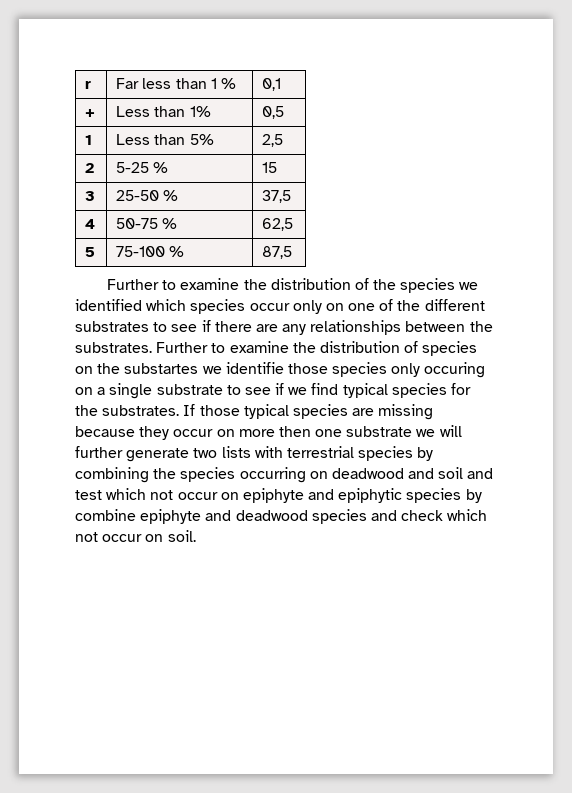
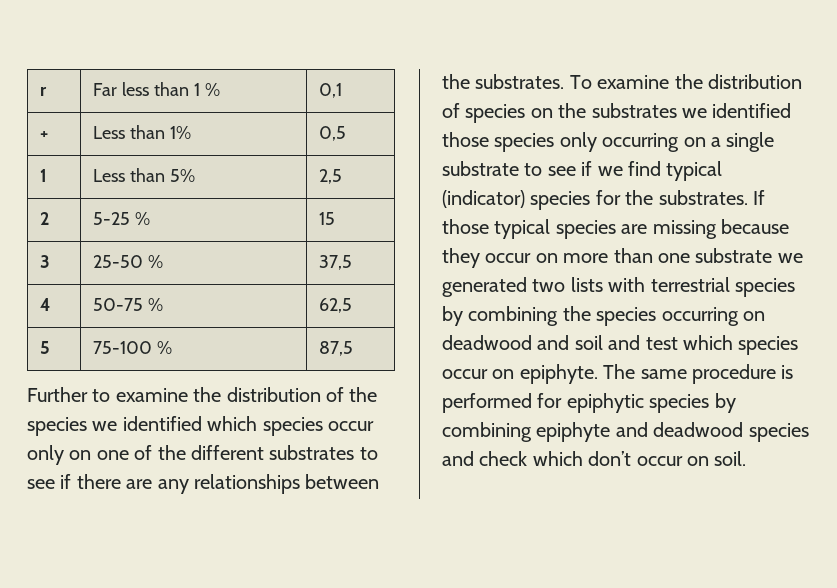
- Further to examine the distribution of species on the substartes we identifie those species only occuring on a single substrate to see if we find typical species for the substrates.
+ To examine the distribution of species on the substrates we identified those species only occurring on a single substrate to see if we find typical (indicator) species for the substrates.
- If those typical species are missing because they occur on more then one substrate we will further generate two lists with terrestrial species by combining the species occurring on deadwood and soil and test which not occur on epiphyte and epiphytic species by combine epiphyte and deadwood species and check which not occur on soil.
+ If those typical species are missing because they occur on more than one substrate we generated two lists with terrestrial species by combining the species occurring on deadwood and soil and test which species occur on epiphyte. The same procedure is performed for epiphytic species by combining epiphyte and deadwood species and check which don’t occur on soil.

